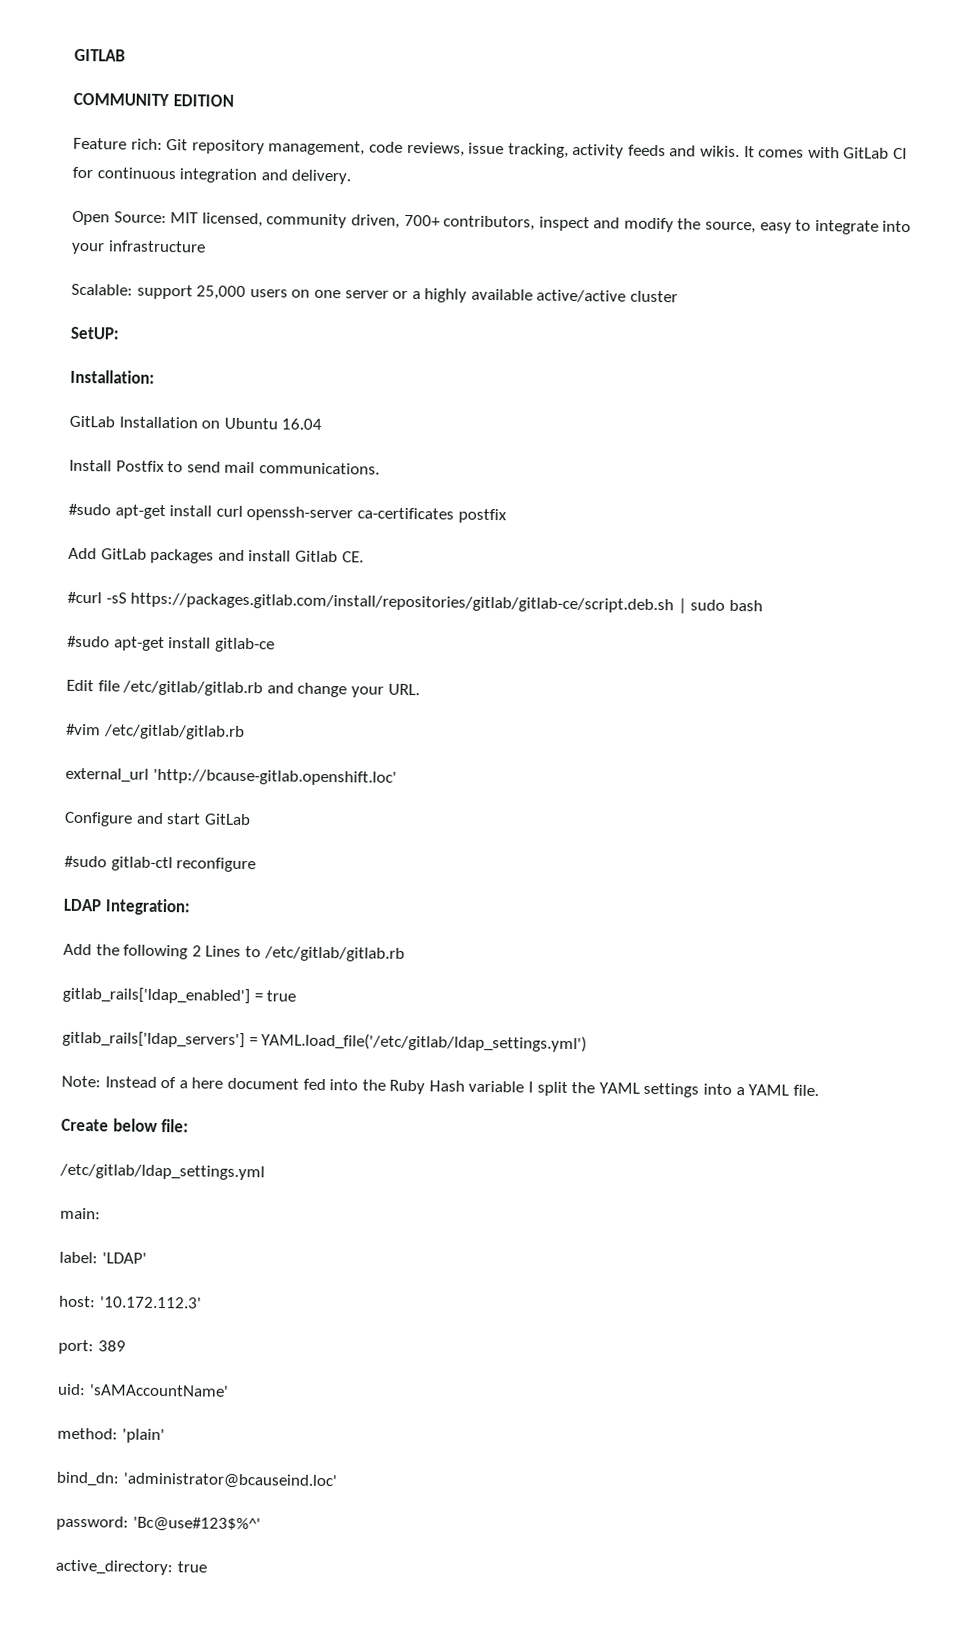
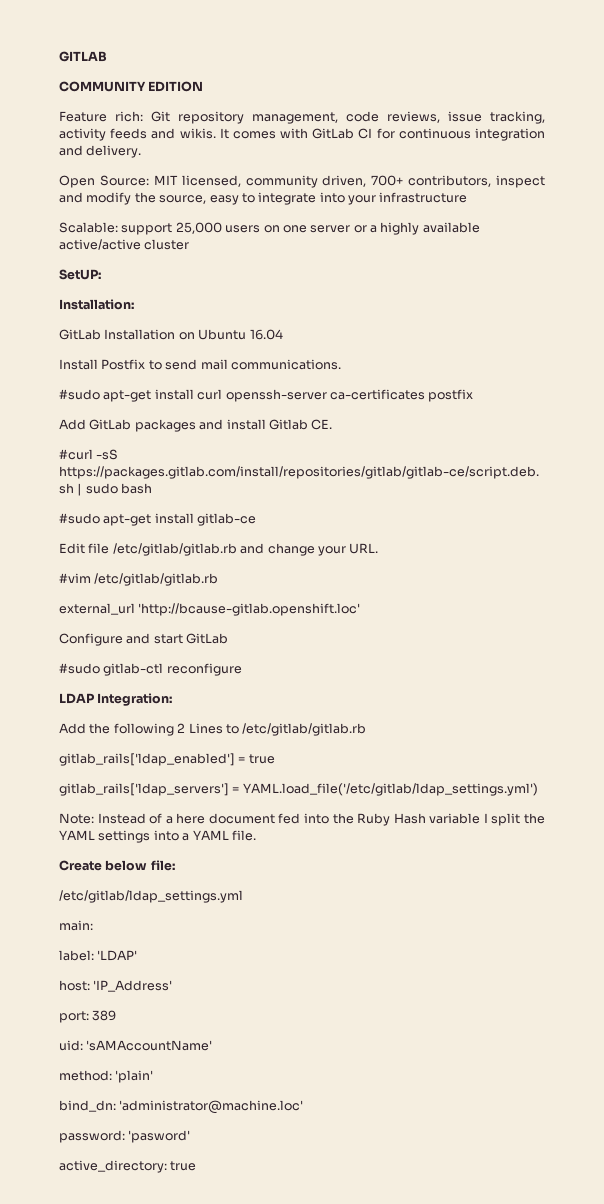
- host: '10.172.112.3'
+ host: 'IP_Address'
- bind_dn: 'administrator@bcauseind.loc'
+ bind_dn: 'administrator@machine.loc'
- password: 'Bc@use#123$%^'
+ password: 'pasword'

